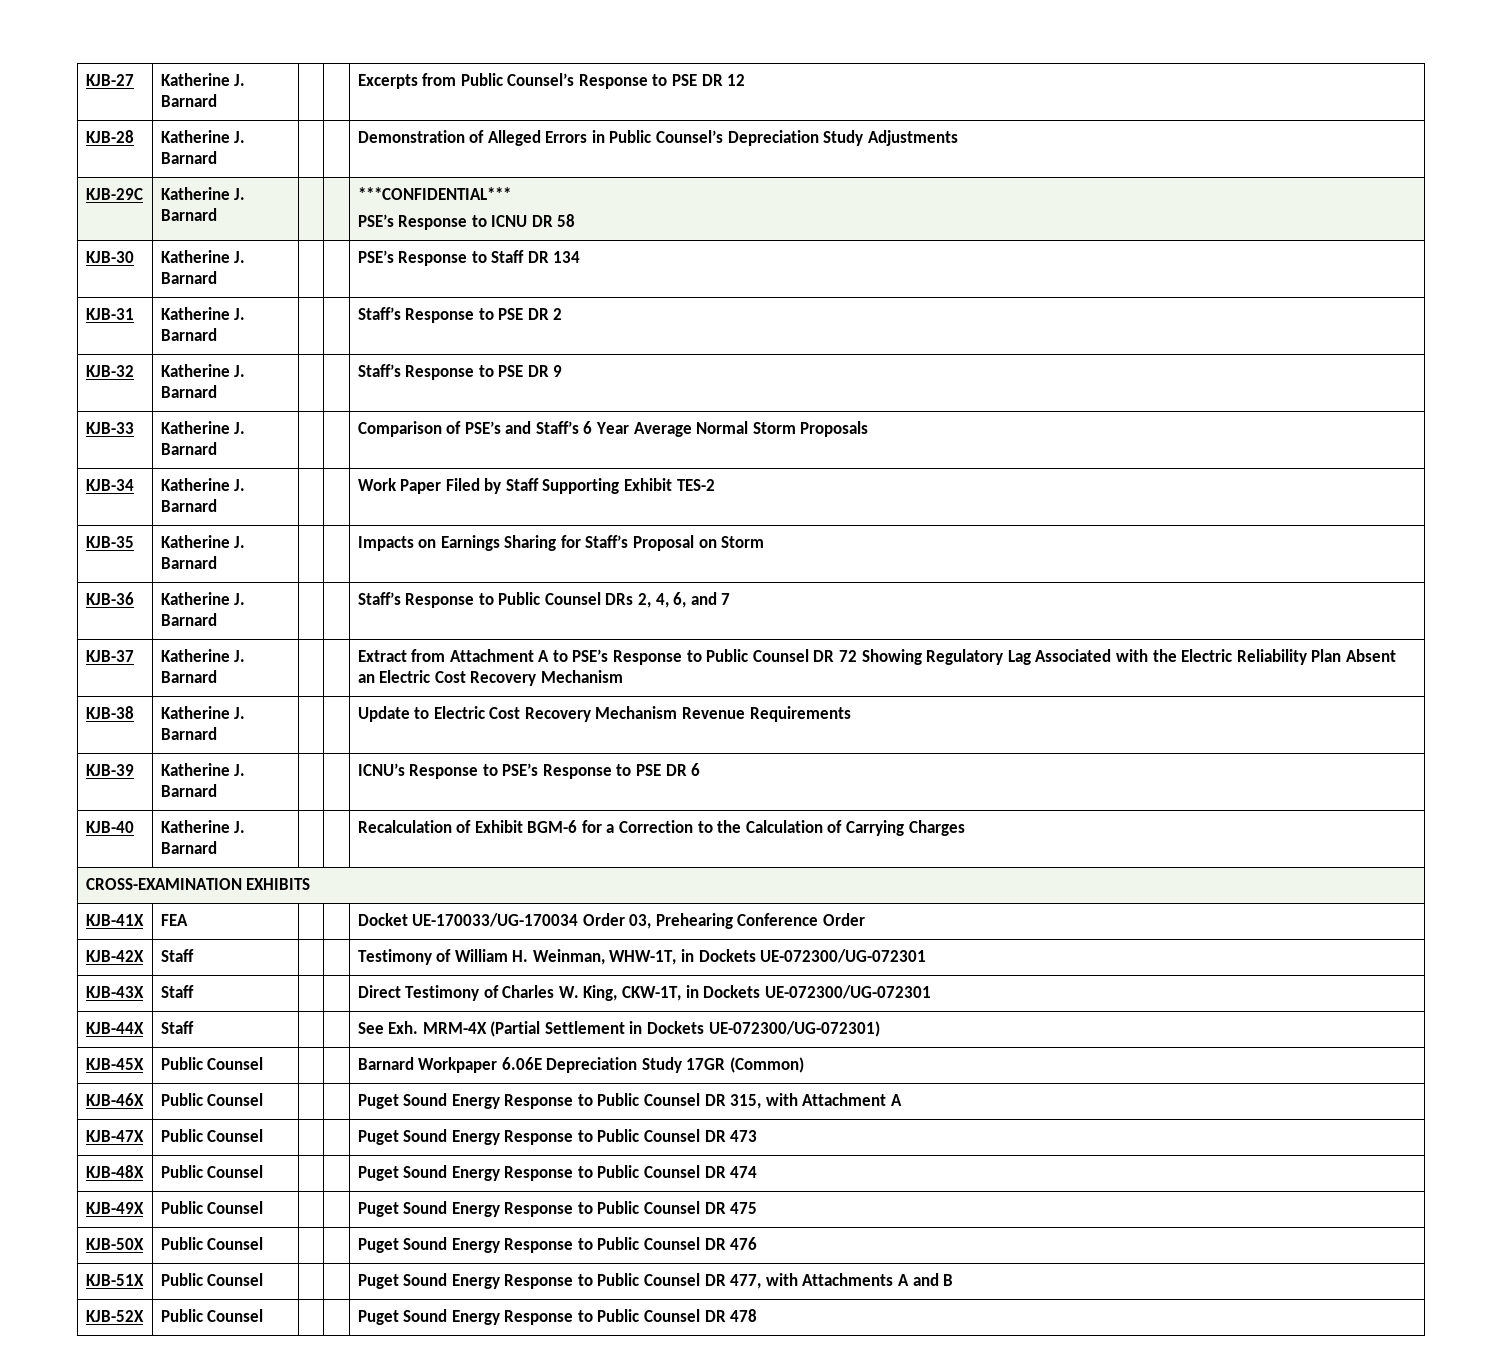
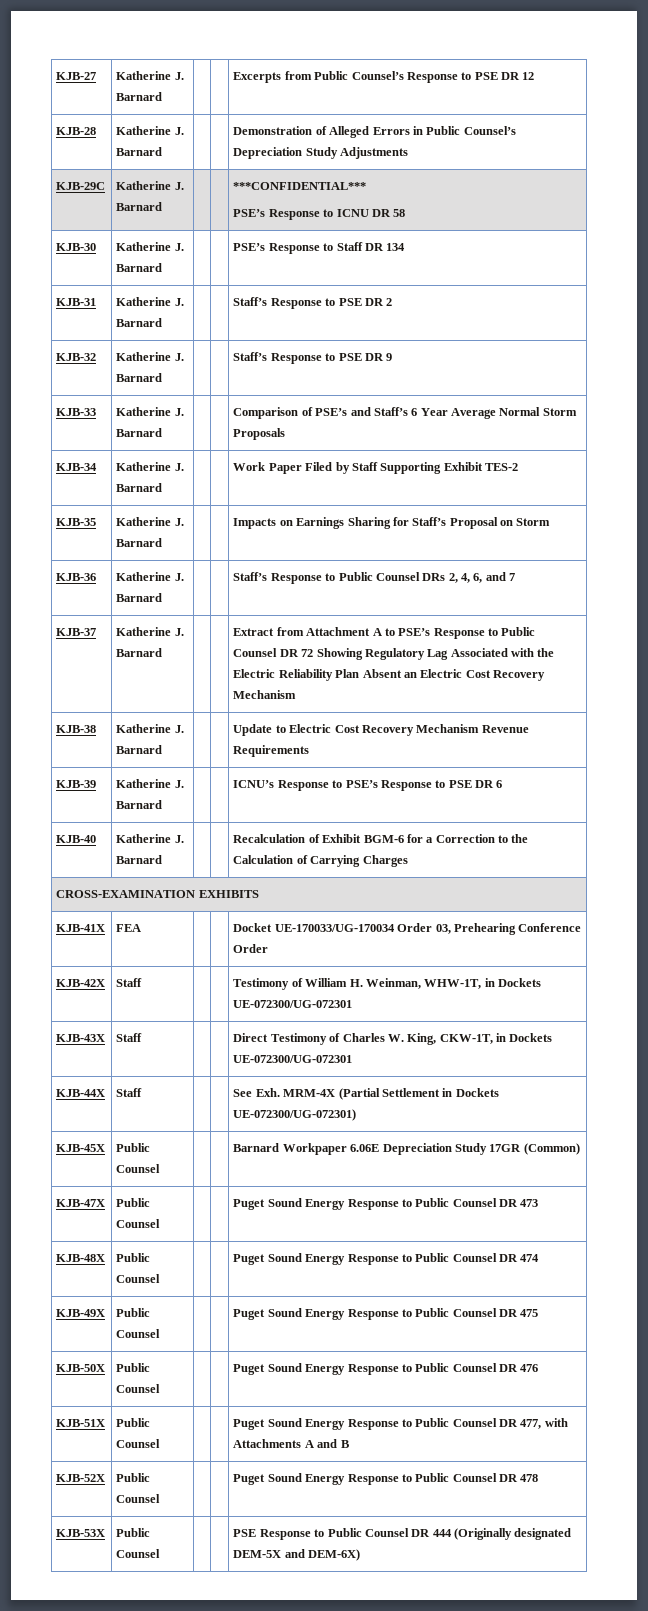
- KJB-46X | Public Counsel | | | Puget Sound Energy Response to Public Counsel DR 315, with Attachment A
+ KJB-53X | Public Counsel | | | PSE Response to Public Counsel DR 444 (Originally designated DEM-5X and DEM-6X)

